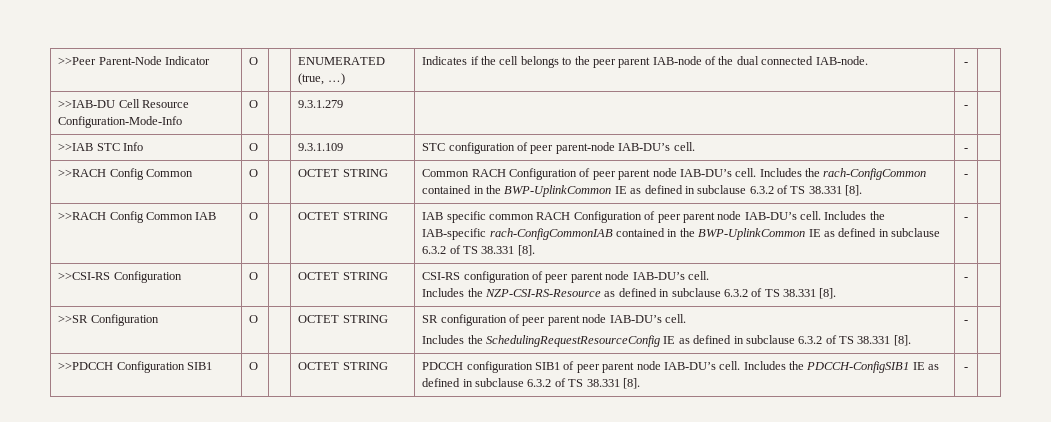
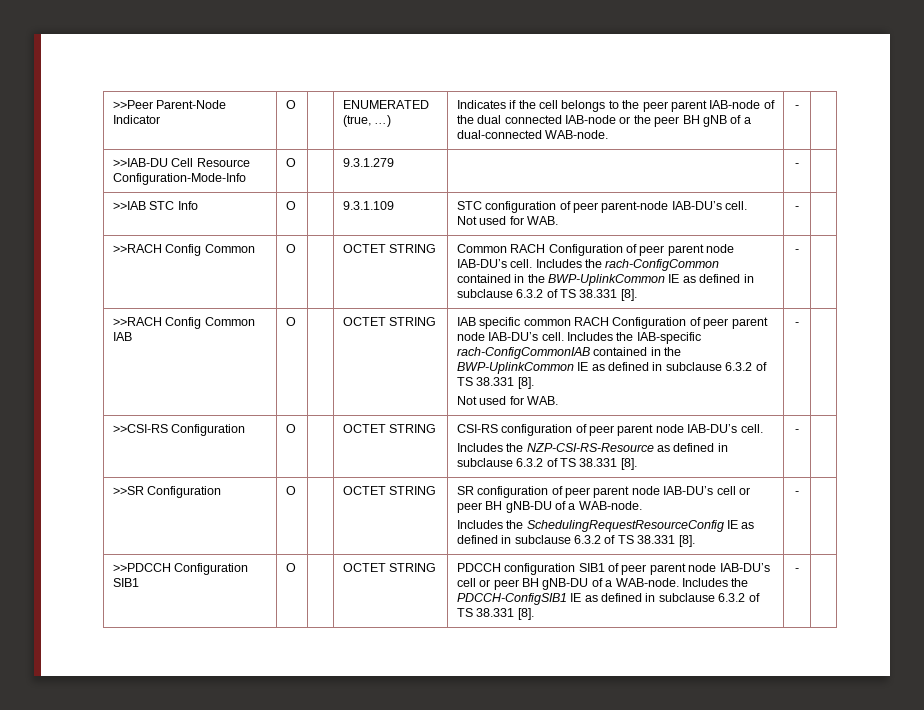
- >>Peer Parent-Node Indicator | O | | ENUMERATED (true, …) | Indicates if the cell belongs to the peer parent IAB-node of the dual connected IAB-node. | - |
+ >>Peer Parent-Node Indicator | O | | ENUMERATED (true, …) | Indicates if the cell belongs to the peer parent IAB-node of the dual connected IAB-node or the peer BH gNB of a dual-connected WAB-node. | - |
- >>IAB STC Info | O | | 9.3.1.109 | STC configuration of peer parent-node IAB-DU’s cell. | - |
+ >>IAB STC Info | O | | 9.3.1.109 | STC configuration of peer parent-node IAB-DU’s cell.
+ Not used for WAB. | - |
  Includes the IAB-specific rach-ConfigCommonIAB contained in the BWP-UplinkCommon IE as defined in subclause 6.3.2 of TS 38.331 [8].
+ Not used for WAB.
- >>SR Configuration | O | | OCTET STRING | SR configuration of peer parent node IAB-DU’s cell.
+ >>SR Configuration | O | | OCTET STRING | SR configuration of peer parent node IAB-DU’s cell or peer BH gNB-DU of a WAB-node.
- >>PDCCH Configuration SIB1 | O | | OCTET STRING | PDCCH configuration SIB1 of peer parent node IAB-DU’s cell. Includes the PDCCH-ConfigSIB1 IE as defined in subclause 6.3.2 of TS 38.331 [8]. | - |
+ >>PDCCH Configuration SIB1 | O | | OCTET STRING | PDCCH configuration SIB1 of peer parent node IAB-DU’s cell or peer BH gNB-DU of a WAB-node. Includes the PDCCH-ConfigSIB1 IE as defined in subclause 6.3.2 of TS 38.331 [8]. | - |

